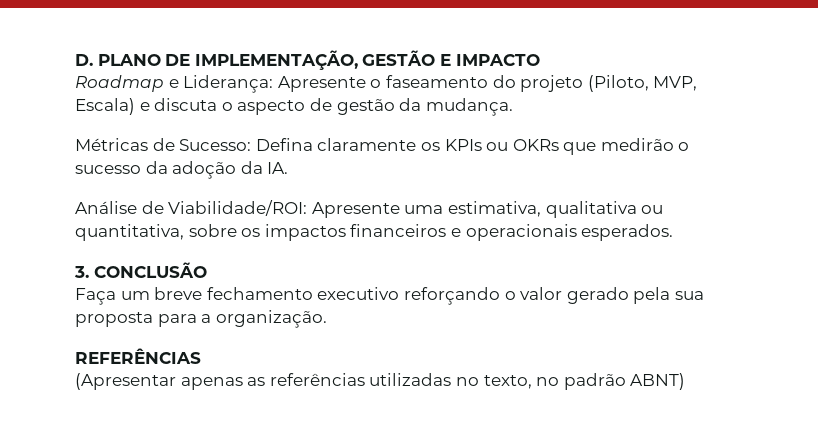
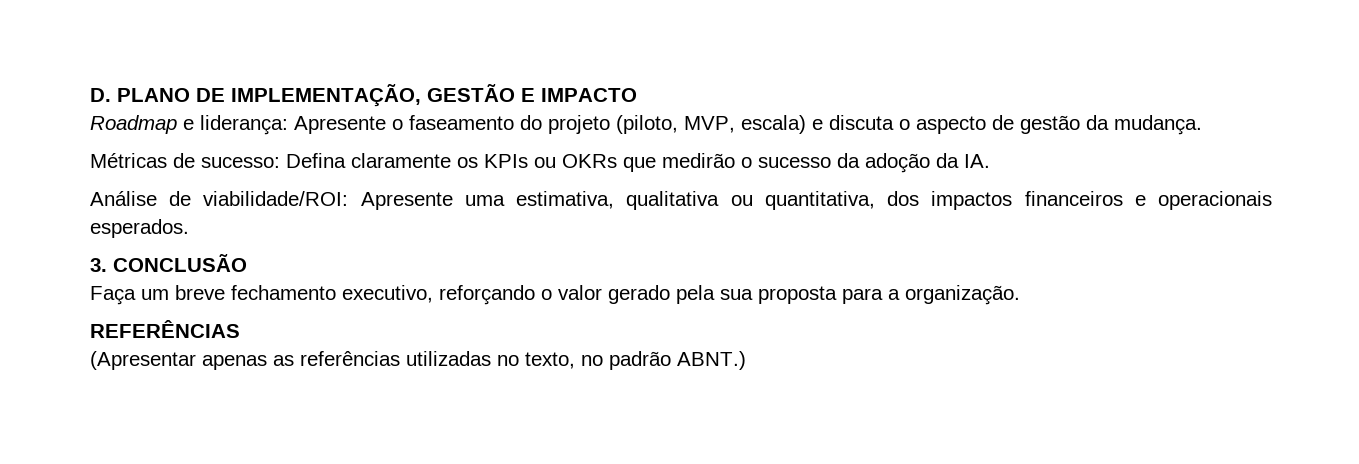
- Roadmap e Liderança: Apresente o faseamento do projeto (Piloto, MVP, Escala) e discuta o aspecto de gestão da mudança.
+ Roadmap e liderança: Apresente o faseamento do projeto (piloto, MVP, escala) e discuta o aspecto de gestão da mudança.
- Métricas de Sucesso: Defina claramente os KPIs ou OKRs que medirão o sucesso da adoção da IA.
+ Métricas de sucesso: Defina claramente os KPIs ou OKRs que medirão o sucesso da adoção da IA.
- Análise de Viabilidade/ROI: Apresente uma estimativa, qualitativa ou quantitativa, sobre os impactos financeiros e operacionais esperados.
+ Análise de viabilidade/ROI: Apresente uma estimativa, qualitativa ou quantitativa, dos impactos financeiros e operacionais esperados.
- Faça um breve fechamento executivo reforçando o valor gerado pela sua proposta para a organização.
+ Faça um breve fechamento executivo, reforçando o valor gerado pela sua proposta para a organização.
- (Apresentar apenas as referências utilizadas no texto, no padrão ABNT)
+ (Apresentar apenas as referências utilizadas no texto, no padrão ABNT.)

